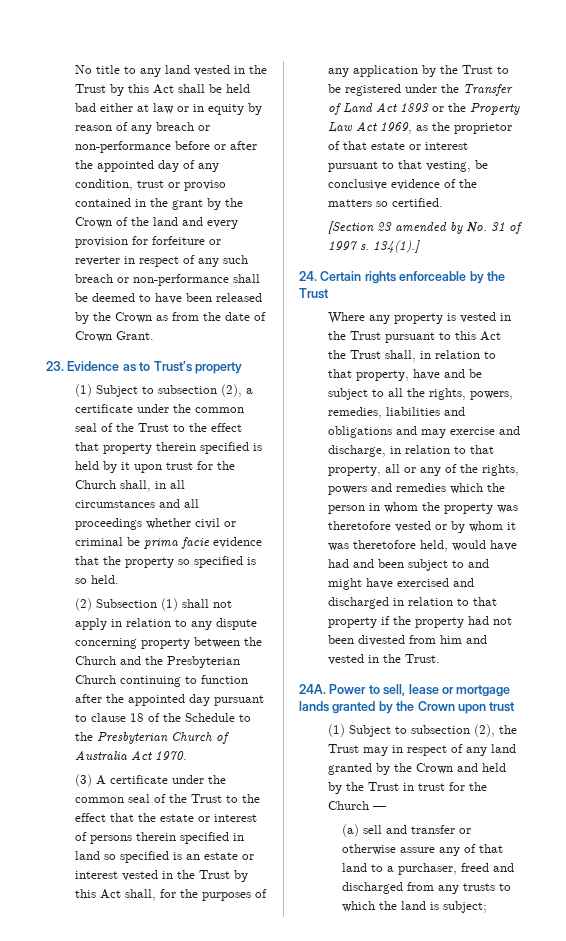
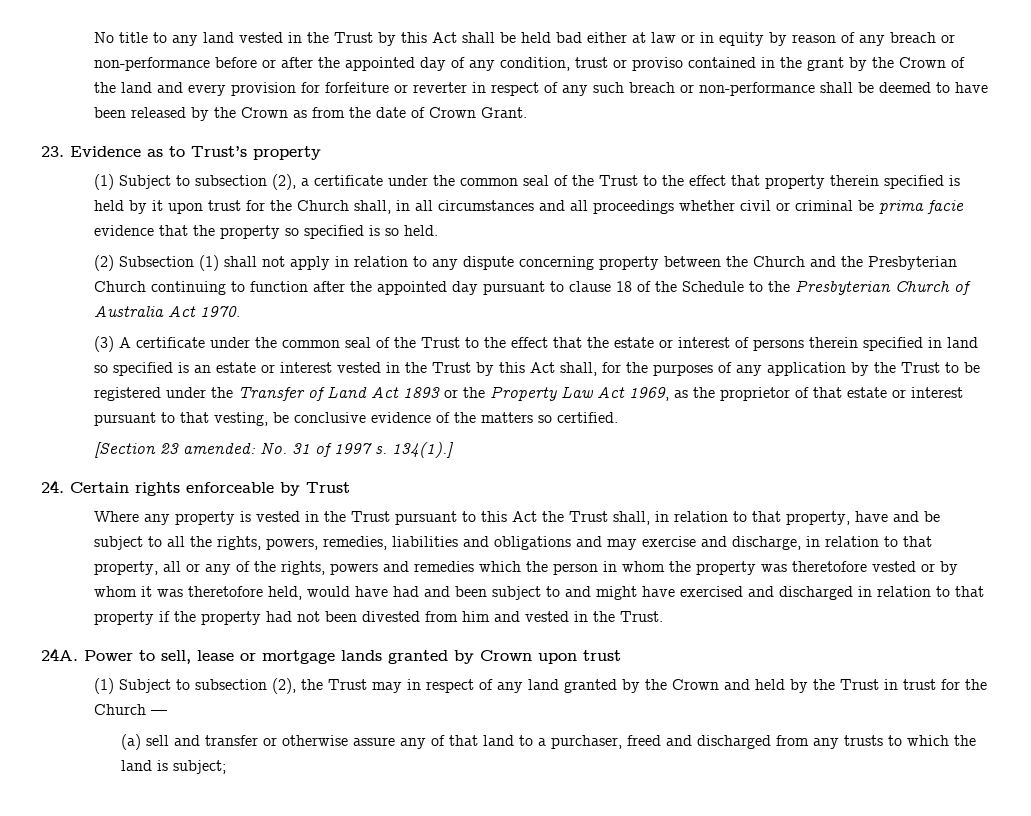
- [Section 23 amended by No. 31 of 1997 s.
+ [Section 23 amended: No. 31 of 1997 s.
- 24. Certain rights enforceable by the Trust
+ 24. Certain rights enforceable by Trust
- Power to sell, lease or mortgage lands granted by the Crown upon trust
+ Power to sell, lease or mortgage lands granted by Crown upon trust

